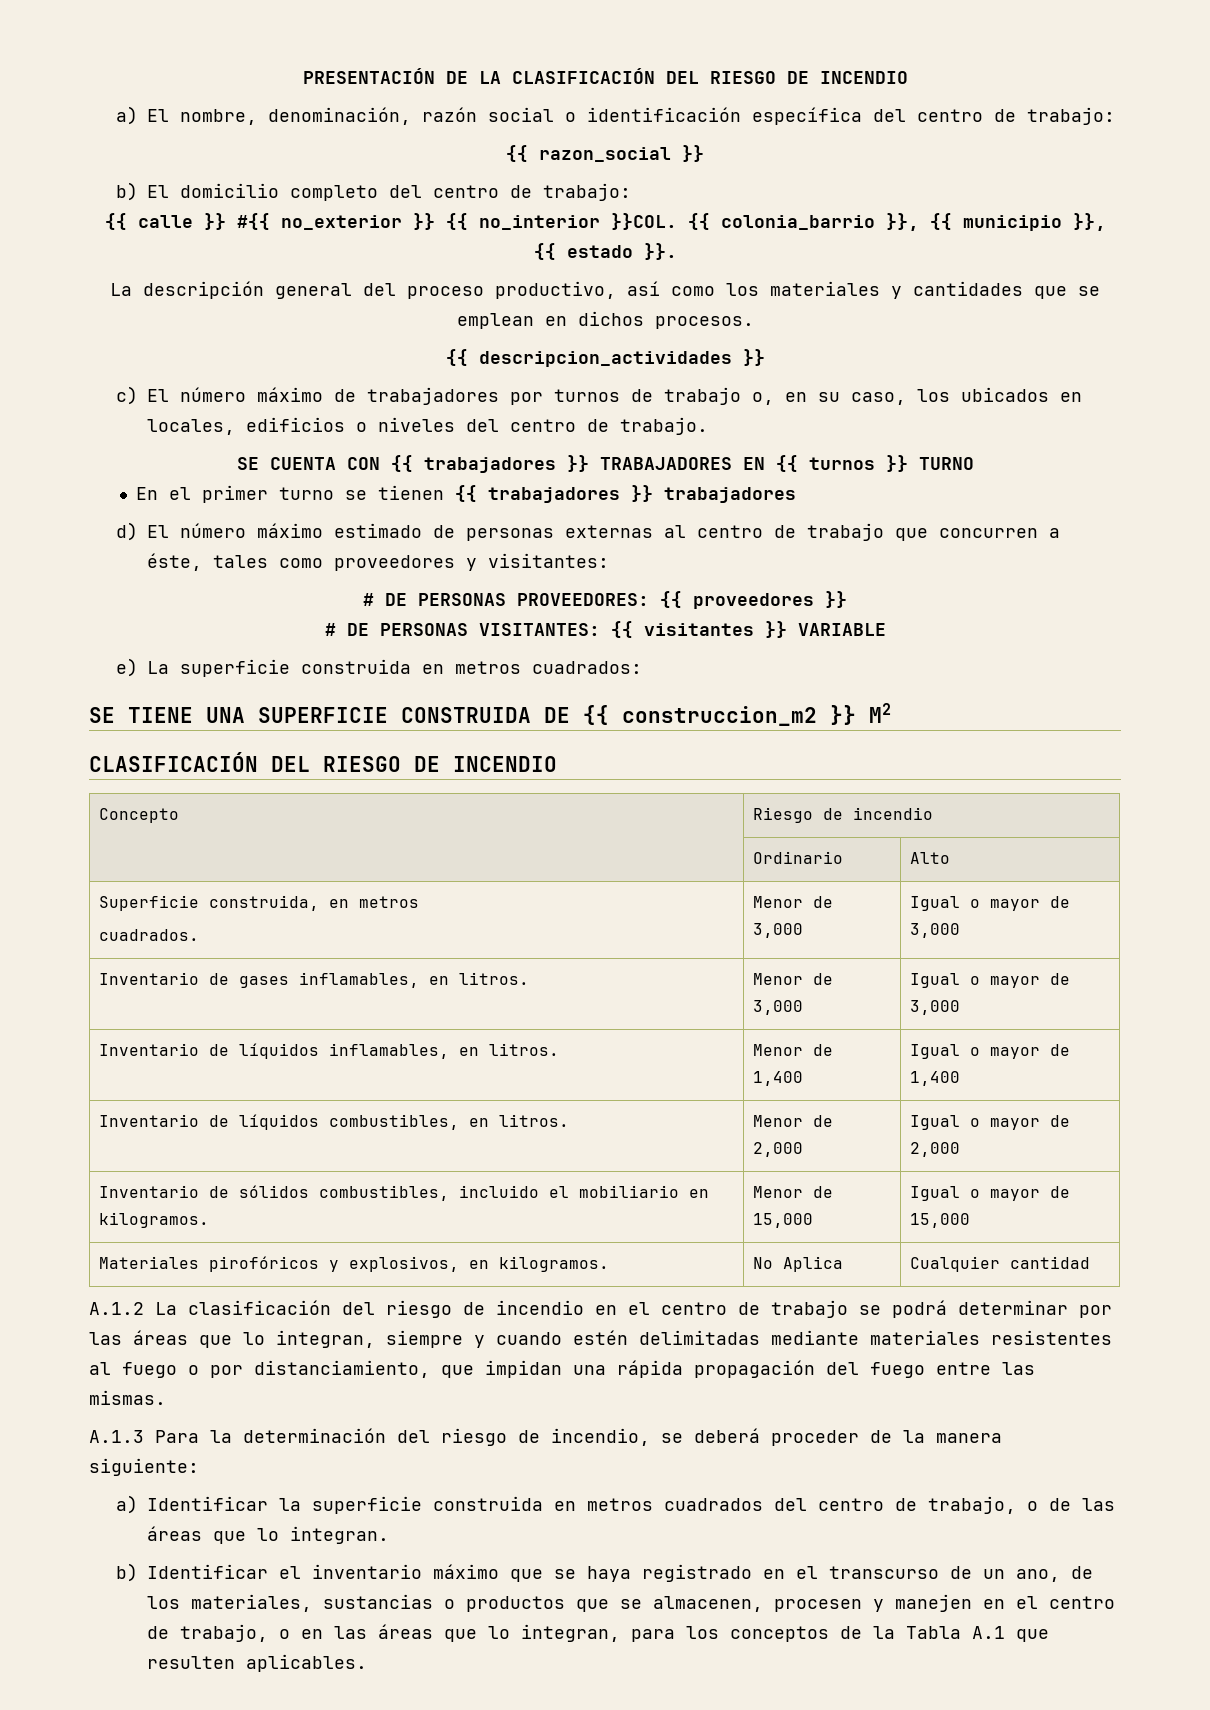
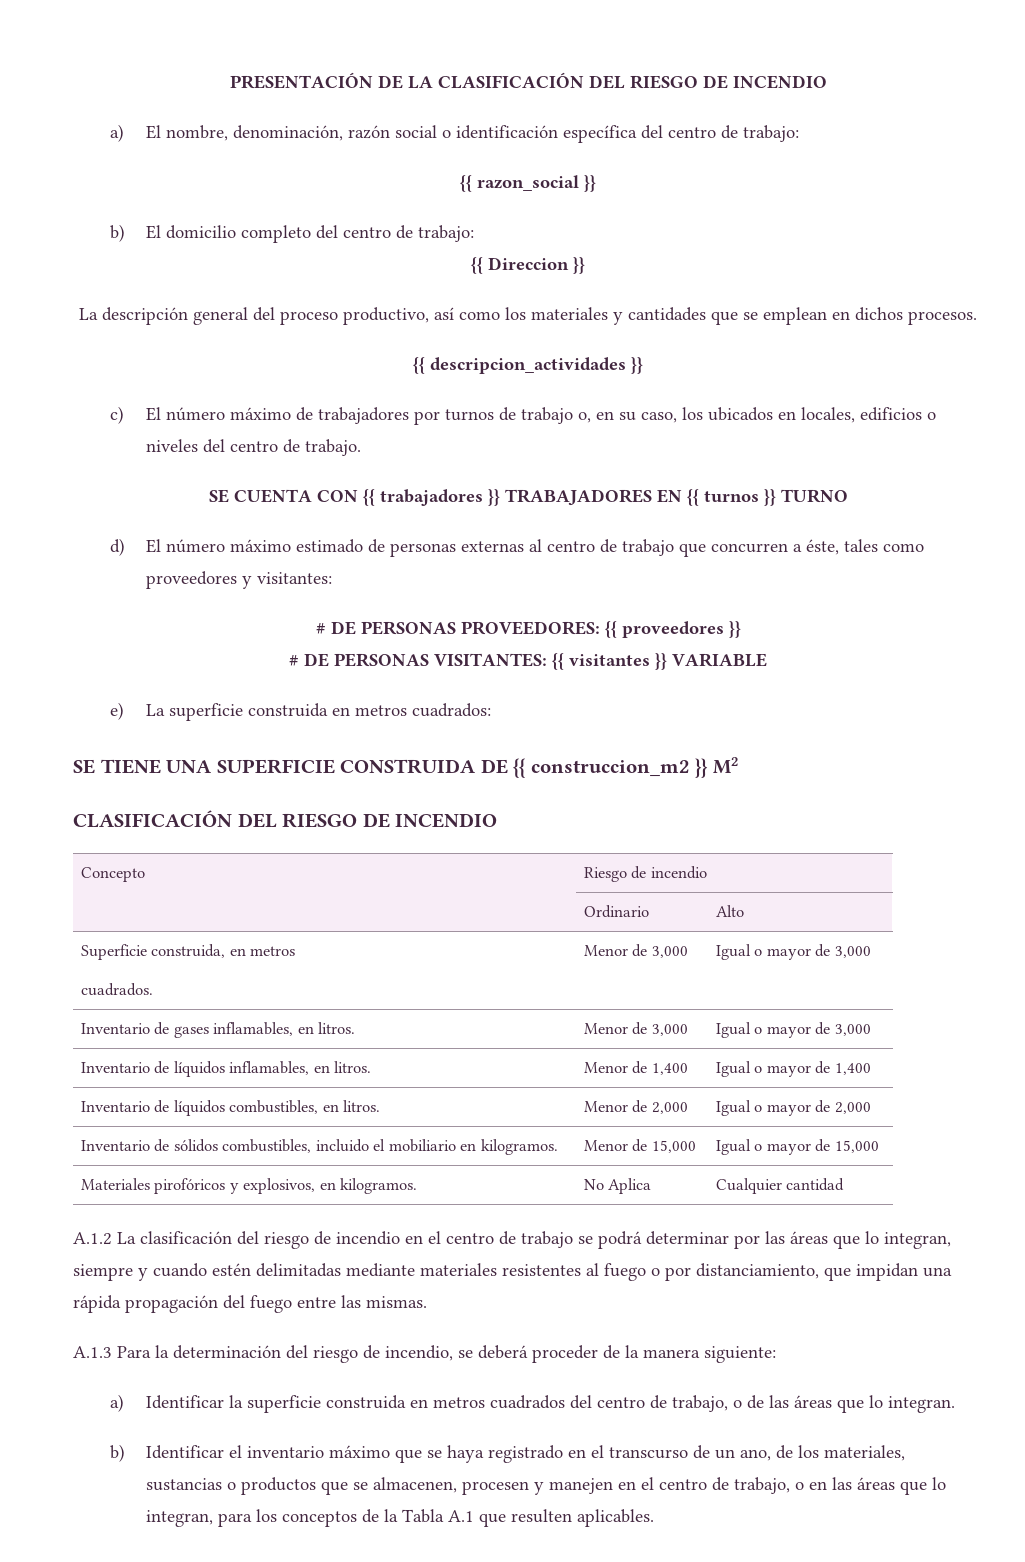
- {{ calle }} #{{ no_exterior }} {{ no_interior }}COL. {{ colonia_barrio }}, {{ municipio }}, {{ estado }}.
+ {{ Direccion }}
- En el primer turno se tienen {{ trabajadores }} trabajadores

